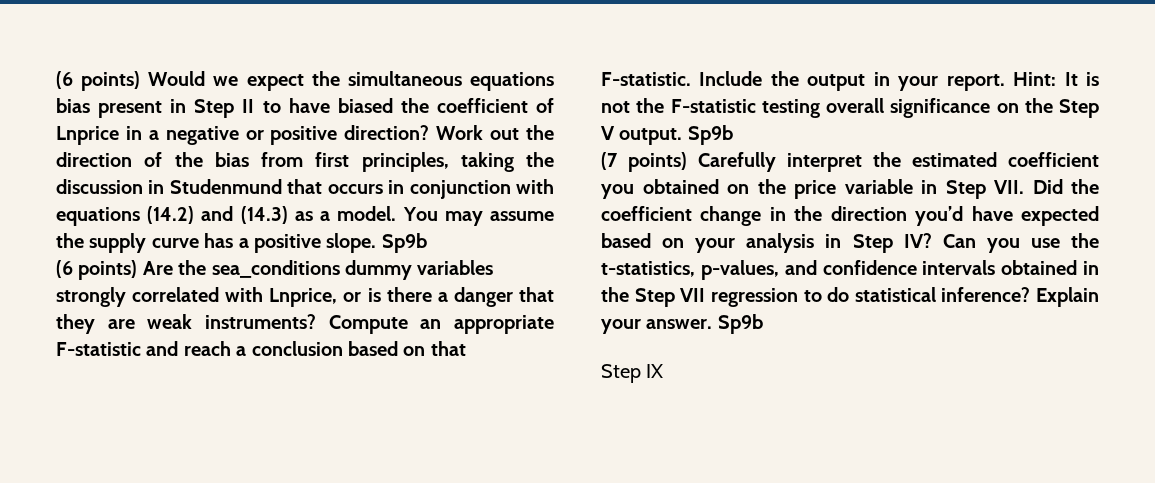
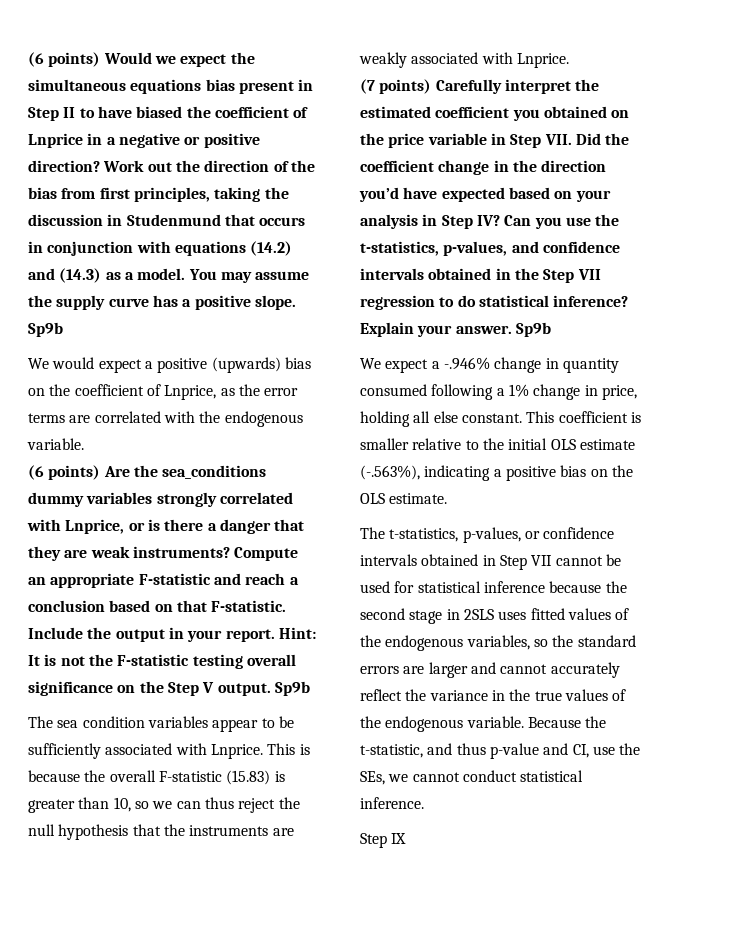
+ We would expect a positive (upwards) bias on the coefficient of Lnprice, as the error terms are correlated with the endogenous variable.
+ The sea condition variables appear to be sufficiently associated with Lnprice. This is because the overall F-statistic (15.83) is greater than 10, so we can thus reject the null hypothesis that the instruments are weakly associated with Lnprice.
+ We expect a -.946% change in quantity consumed following a 1% change in price, holding all else constant. This coefficient is smaller relative to the initial OLS estimate (-.563%), indicating a positive bias on the OLS estimate.
+ The t-statistics, p-values, or confidence intervals obtained in Step VII cannot be used for statistical inference because the second stage in 2SLS uses fitted values of the endogenous variables, so the standard errors are larger and cannot accurately reflect the variance in the true values of the endogenous variable. Because the t-statistic, and thus p-value and CI, use the SEs, we cannot conduct statistical inference.

